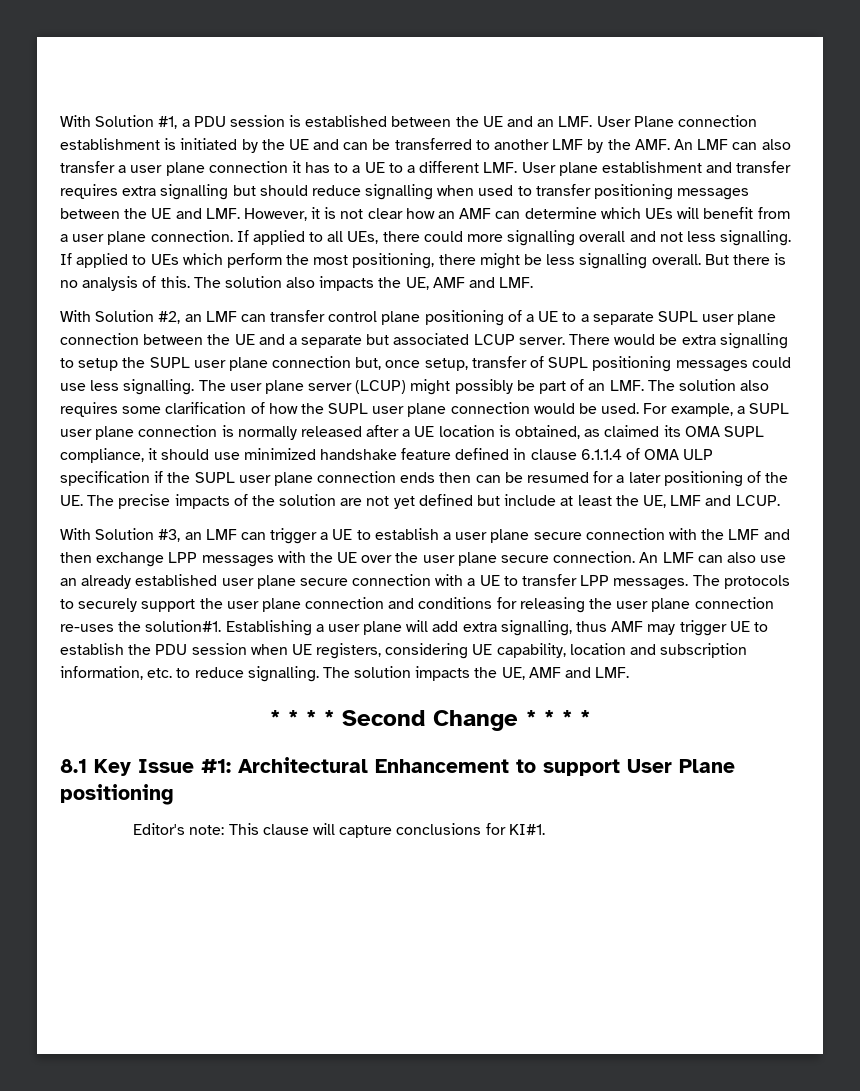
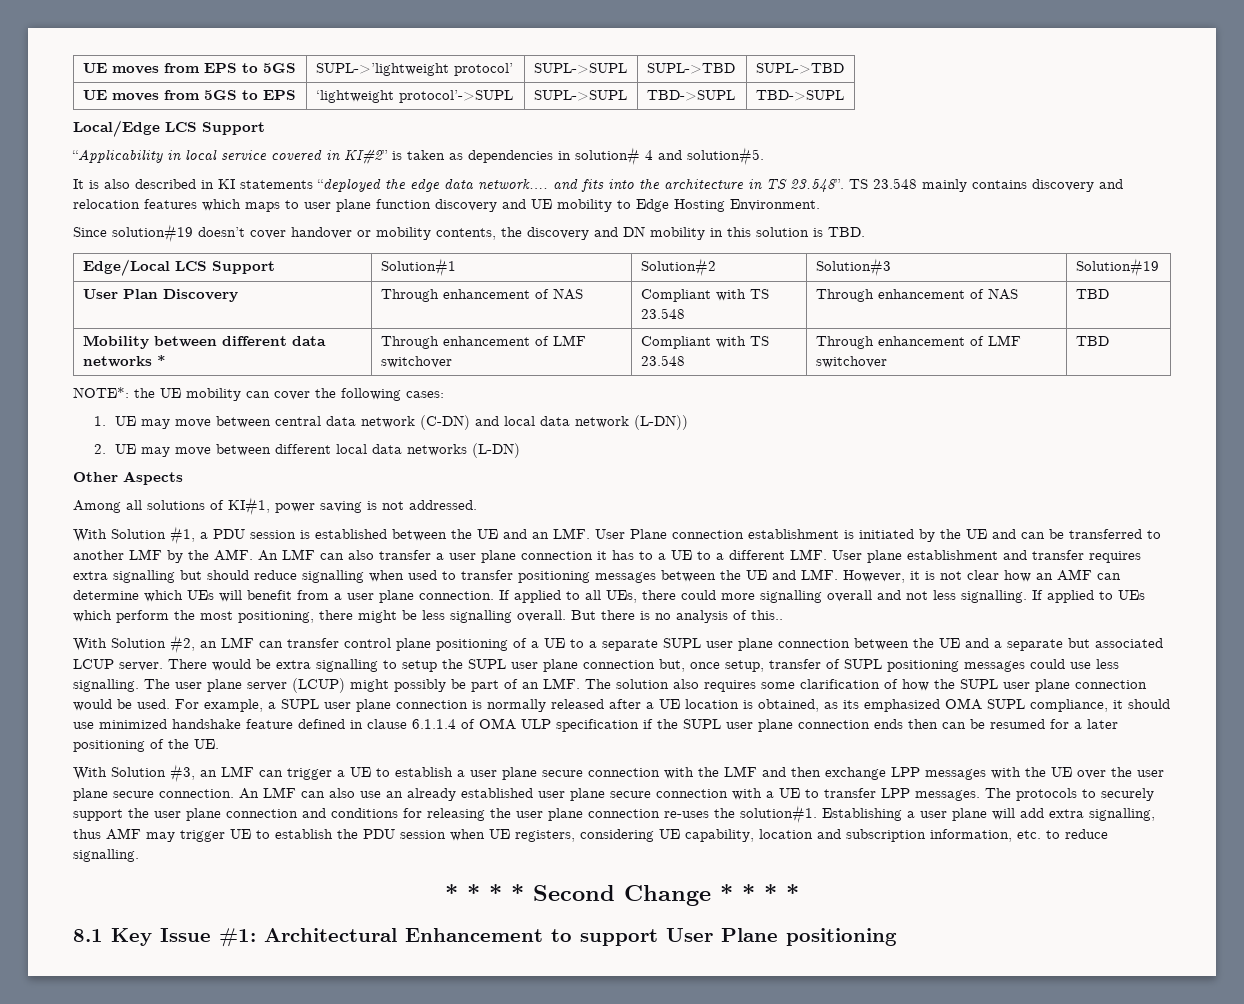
+ UE moves from EPS to 5GS | SUPL->’lightweight protocol’ | SUPL->SUPL | SUPL->TBD | SUPL->TBD
+ UE moves from 5GS to EPS | ‘lightweight protocol’->SUPL | SUPL->SUPL | TBD->SUPL | TBD->SUPL
+ Local/Edge LCS Support
+ “Applicability in local service covered in KI#2” is taken as dependencies in solution# 4 and solution#5.
+ It is also described in KI statements “deployed the edge data network…. and fits into the architecture in TS 23.548”. TS 23.548 mainly contains discovery and relocation features which maps to user plane function discovery and UE mobility to Edge Hosting Environment.
+ Since solution#19 doesn’t cover handover or mobility contents, the discovery and DN mobility in this solution is TBD.
+ Edge/Local LCS Support | Solution#1 | Solution#2 | Solution#3 | Solution#19
+ User Plan Discovery | Through enhancement of NAS | Compliant with TS 23.548 | Through enhancement of NAS | TBD
+ Mobility between different data networks * | Through enhancement of LMF switchover | Compliant with TS 23.548 | Through enhancement of LMF switchover | TBD
+ NOTE*: the UE mobility can cover the following cases:
+ 1. UE may move between central data network (C-DN) and local data network (L-DN))
+ 2. UE may move between different local data networks (L-DN)
+ Other Aspects
+ Among all solutions of KI#1, power saving is not addressed.
- But there is no analysis of this. The solution also impacts the UE, AMF and LMF.
+ But there is no analysis of this..
- For example, a SUPL user plane connection is normally released after a UE location is obtained, as claimed its OMA SUPL compliance, it should use minimized handshake feature defined in clause 6.1.1.4 of OMA ULP specification if the SUPL user plane connection ends then can be resumed for a later positioning of the UE. The precise impacts of the solution are not yet defined but include at least the UE, LMF and LCUP.
+ For example, a SUPL user plane connection is normally released after a UE location is obtained, as its emphasized OMA SUPL compliance, it should use minimized handshake feature defined in clause 6.1.1.4 of OMA ULP specification if the SUPL user plane connection ends then can be resumed for a later positioning of the UE.
- The solution impacts the UE, AMF and LMF.
- Editor's note: This clause will capture conclusions for KI#1.

